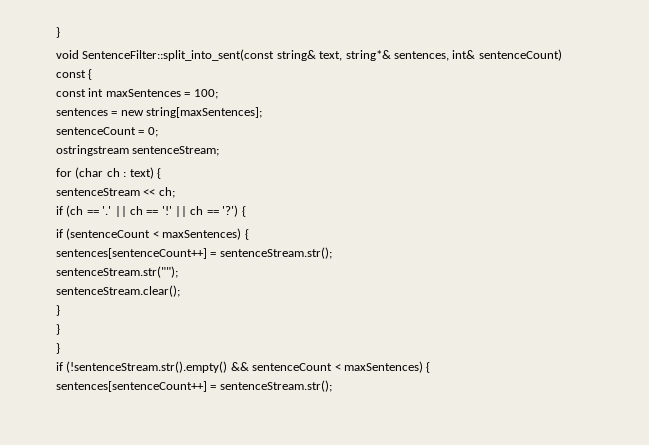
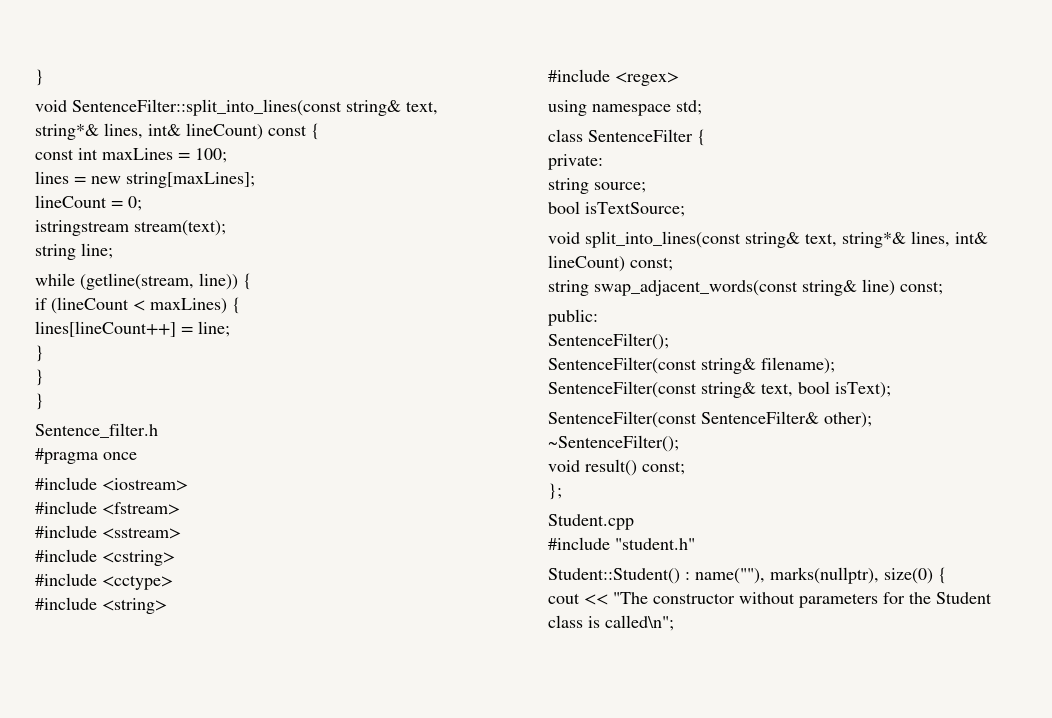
- void SentenceFilter::split_into_sent(const string& text, string*& sentences, int& sentenceCount) const {
+ void SentenceFilter::split_into_lines(const string& text, string*& lines, int& lineCount) const {
- const int maxSentences = 100;
+ const int maxLines = 100;
- sentences = new string[maxSentences];
- sentenceCount = 0;
+ lines = new string[maxLines];
+ lineCount = 0;
- ostringstream sentenceStream;
- for (char ch : text) {
- sentenceStream << ch;
- if (ch == '.' || ch == '!' || ch == '?') {
- if (sentenceCount < maxSentences) {
- sentences[sentenceCount++] = sentenceStream.str();
- sentenceStream.str("");
- sentenceStream.clear();
+ istringstream stream(text);
+ string line;
+ while (getline(stream, line)) {
+ if (lineCount < maxLines) {
+ lines[lineCount++] = line;
  }
  }
  }
- if (!sentenceStream.str().empty() && sentenceCount < maxSentences) {
- sentences[sentenceCount++] = sentenceStream.str();
+ Sentence_filter.h
+ #pragma once
+ #include <iostream>
+ #include <fstream>
+ #include <sstream>
+ #include <cstring>
+ #include <cctype>
+ #include <string>
+ #include <regex>
+ using namespace std;
+ class SentenceFilter {
+ private:
+ string source;
+ bool isTextSource;
+ void split_into_lines(const string& text, string*& lines, int& lineCount) const;
+ string swap_adjacent_words(const string& line) const;
+ public:
+ SentenceFilter();
+ SentenceFilter(const string& filename);
+ SentenceFilter(const string& text, bool isText);
+ SentenceFilter(const SentenceFilter& other);
+ ~SentenceFilter();
+ void result() const;
+ };
+ Student.cpp
+ #include "student.h"
+ Student::Student() : name(""), marks(nullptr), size(0) {
+ cout << "The constructor without parameters for the Student class is called\n";

